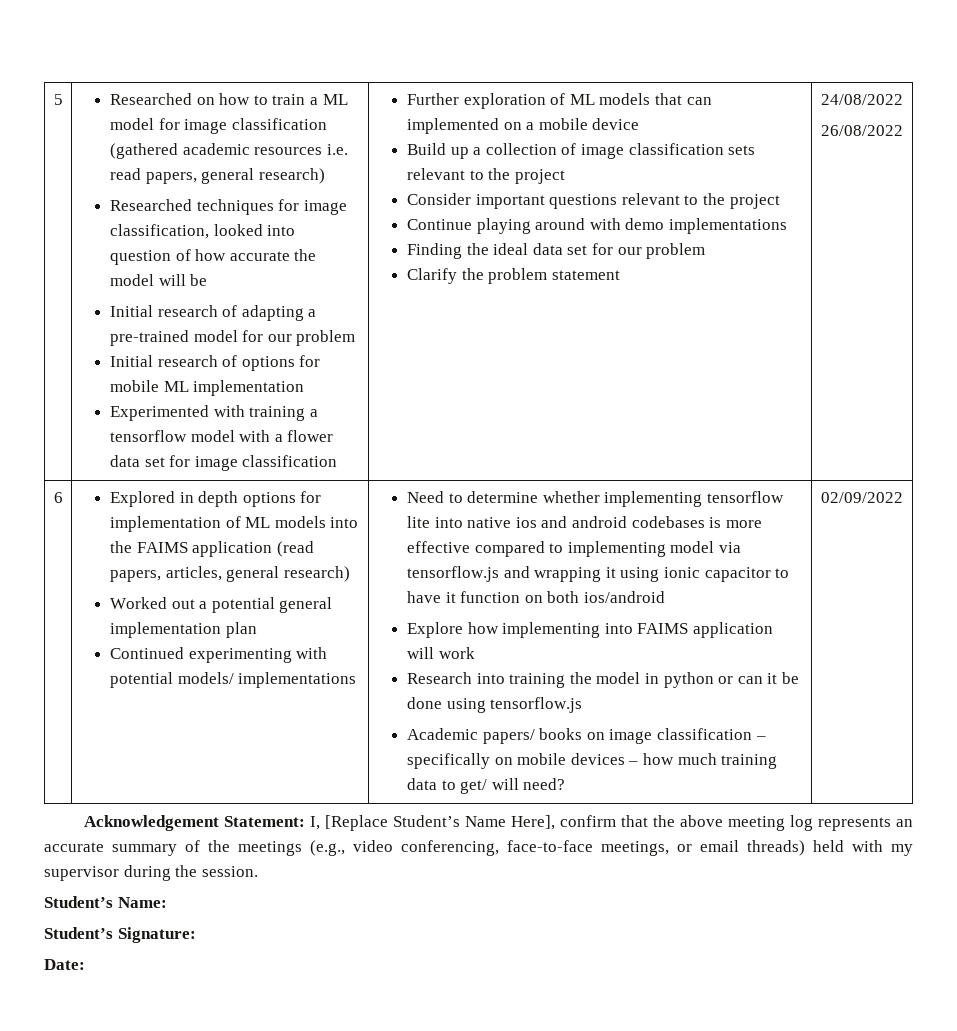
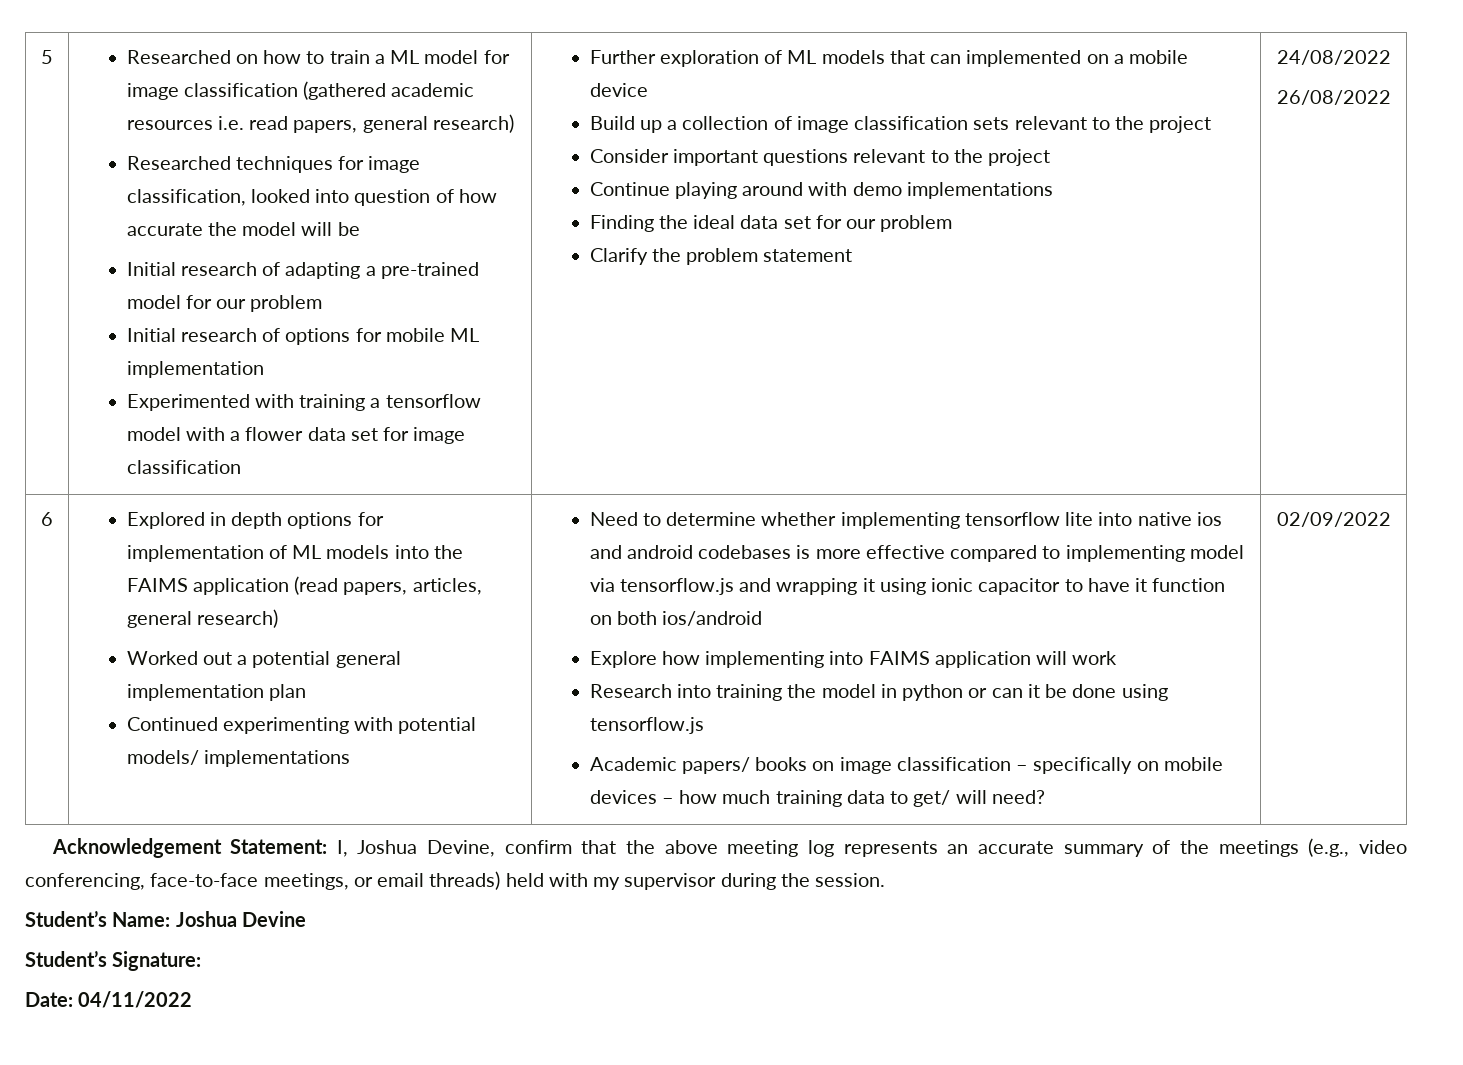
- Acknowledgement Statement: I, [Replace Student’s Name Here], confirm that the above meeting log represents an accurate summary of the meetings (e.g., video conferencing, face-to-face meetings, or email threads) held with my supervisor during the session.
+ Acknowledgement Statement: I, Joshua Devine, confirm that the above meeting log represents an accurate summary of the meetings (e.g., video conferencing, face-to-face meetings, or email threads) held with my supervisor during the session.
- Student’s Name:
+ Student’s Name: Joshua Devine
- Date:
+ Date: 04/11/2022

